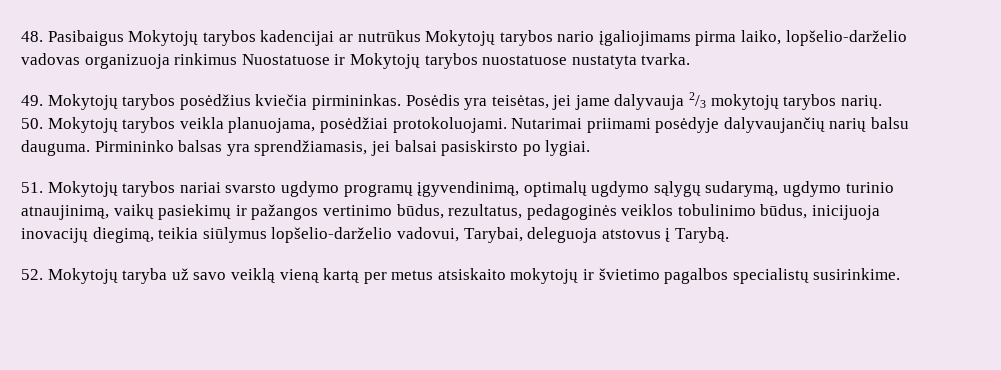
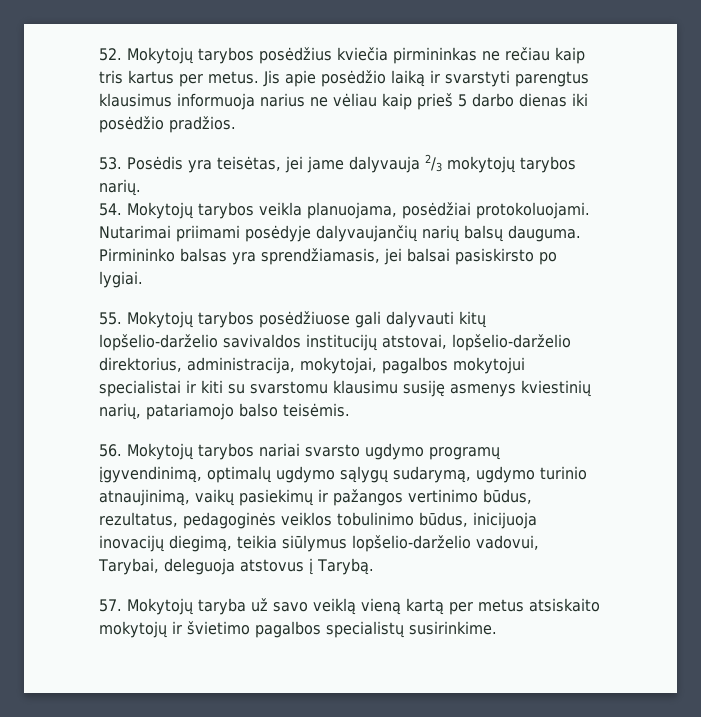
- 48. Pasibaigus Mokytojų tarybos kadencijai ar nutrūkus Mokytojų tarybos nario įgaliojimams pirma laiko, lopšelio-darželio vadovas organizuoja rinkimus Nuostatuose ir Mokytojų tarybos nuostatuose nustatyta tvarka.
- 49. Mokytojų tarybos posėdžius kviečia pirmininkas. Posėdis yra teisėtas, jei jame dalyvauja 2/3 mokytojų tarybos narių.
+ 52. Mokytojų tarybos posėdžius kviečia pirmininkas ne rečiau kaip tris kartus per metus. Jis apie posėdžio laiką ir svarstyti parengtus klausimus informuoja narius ne vėliau kaip prieš 5 darbo dienas iki posėdžio pradžios.
+ 53. Posėdis yra teisėtas, jei jame dalyvauja 2/3 mokytojų tarybos narių.
- 50. Mokytojų tarybos veikla planuojama, posėdžiai protokoluojami.
+ 54. Mokytojų tarybos veikla planuojama, posėdžiai protokoluojami.
- Nutarimai priimami posėdyje dalyvaujančių narių balsu dauguma.
+ Nutarimai priimami posėdyje dalyvaujančių narių balsų dauguma.
- 51. Mokytojų tarybos nariai svarsto ugdymo programų įgyvendinimą, optimalų ugdymo sąlygų sudarymą, ugdymo turinio atnaujinimą, vaikų pasiekimų ir pažangos vertinimo būdus, rezultatus, pedagoginės veiklos tobulinimo būdus, inicijuoja inovacijų diegimą, teikia siūlymus lopšelio-darželio vadovui, Tarybai, deleguoja atstovus į Tarybą.
+ 55. Mokytojų tarybos posėdžiuose gali dalyvauti kitų lopšelio-darželio savivaldos institucijų atstovai, lopšelio-darželio direktorius, administracija, mokytojai, pagalbos mokytojui specialistai ir kiti su svarstomu klausimu susiję asmenys kviestinių narių, patariamojo balso teisėmis.
+ 56. Mokytojų tarybos nariai svarsto ugdymo programų įgyvendinimą, optimalų ugdymo sąlygų sudarymą, ugdymo turinio atnaujinimą, vaikų pasiekimų ir pažangos vertinimo būdus, rezultatus, pedagoginės veiklos tobulinimo būdus, inicijuoja inovacijų diegimą, teikia siūlymus lopšelio-darželio vadovui, Tarybai, deleguoja atstovus į Tarybą.
- 52. Mokytojų taryba už savo veiklą vieną kartą per metus atsiskaito mokytojų ir švietimo pagalbos specialistų susirinkime.
+ 57. Mokytojų taryba už savo veiklą vieną kartą per metus atsiskaito mokytojų ir švietimo pagalbos specialistų susirinkime.

